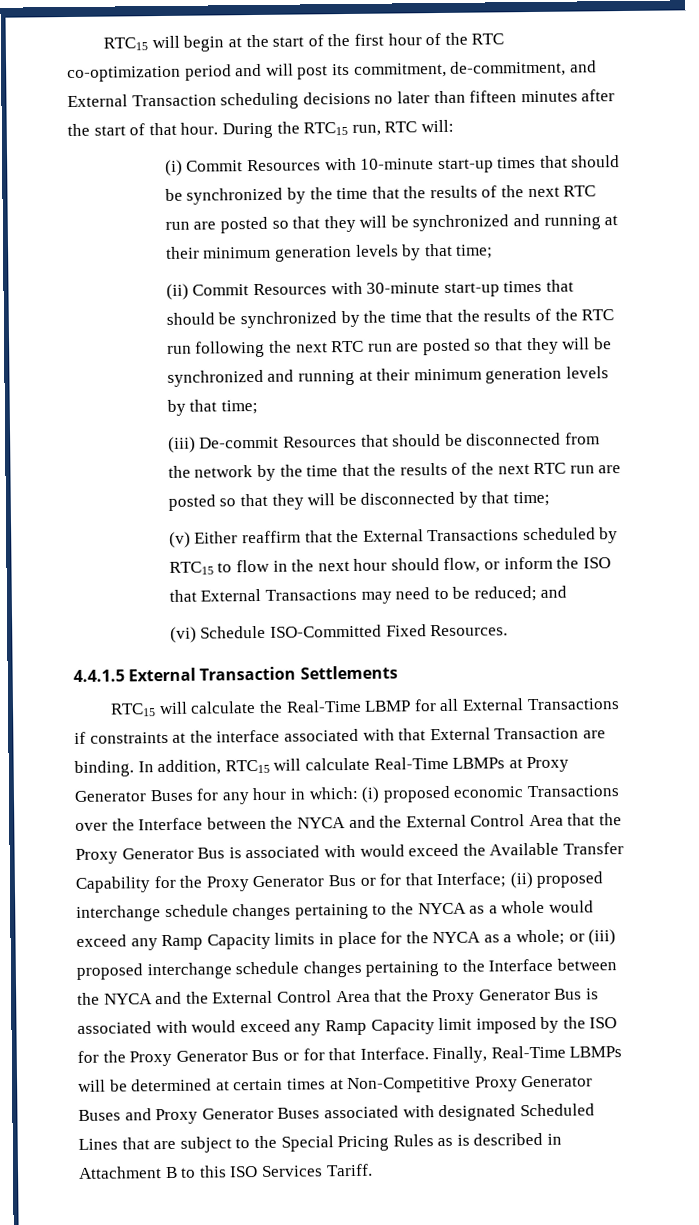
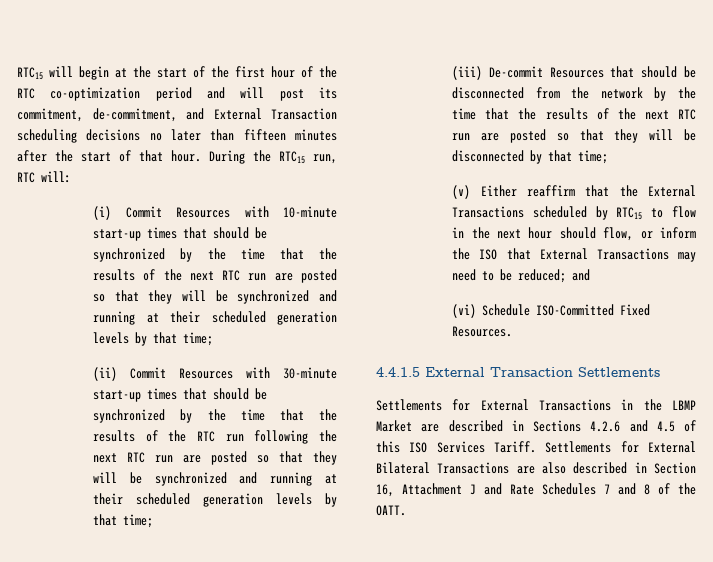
- (i) Commit Resources with 10-minute start-up times that should be synchronized by the time that the results of the next RTC run are posted so that they will be synchronized and running at their minimum generation levels by that time;
+ (i) Commit Resources with 10-minute start-up times that should be synchronized by the time that the results of the next RTC run are posted so that they will be synchronized and running at their scheduled generation levels by that time;
- (ii) Commit Resources with 30-minute start-up times that should be synchronized by the time that the results of the RTC run following the next RTC run are posted so that they will be synchronized and running at their minimum generation levels by that time;
+ (ii) Commit Resources with 30-minute start-up times that should be synchronized by the time that the results of the RTC run following the next RTC run are posted so that they will be synchronized and running at their scheduled generation levels by that time;
- RTC15 will calculate the Real-Time LBMP for all External Transactions if constraints at the interface associated with that External Transaction are binding. In addition, RTC15 will calculate Real-Time LBMPs at Proxy Generator Buses for any hour in which: (i) proposed economic Transactions over the Interface between the NYCA and the External Control Area that the Proxy Generator Bus is associated with would exceed the Available Transfer Capability for the Proxy Generator Bus or for that Interface; (ii) proposed interchange schedule changes pertaining to the NYCA as a whole would exceed any Ramp Capacity limits in place for the NYCA as a whole; or (iii) proposed interchange schedule changes pertaining to the Interface between the NYCA and the External Control Area that the Proxy Generator Bus is associated with would exceed any Ramp Capacity limit imposed by the ISO for the Proxy Generator Bus or for that Interface. Finally, Real-Time LBMPs will be determined at certain times at Non-Competitive Proxy Generator Buses and Proxy Generator Buses associated with designated Scheduled Lines that are subject to the Special Pricing Rules as is described in Attachment B to this ISO Services Tariff.
+ Settlements for External Transactions in the LBMP Market are described in Sections 4.2.6 and 4.5 of this ISO Services Tariff. Settlements for External Bilateral Transactions are also described in Section 16, Attachment J and Rate Schedules 7 and 8 of the OATT.

